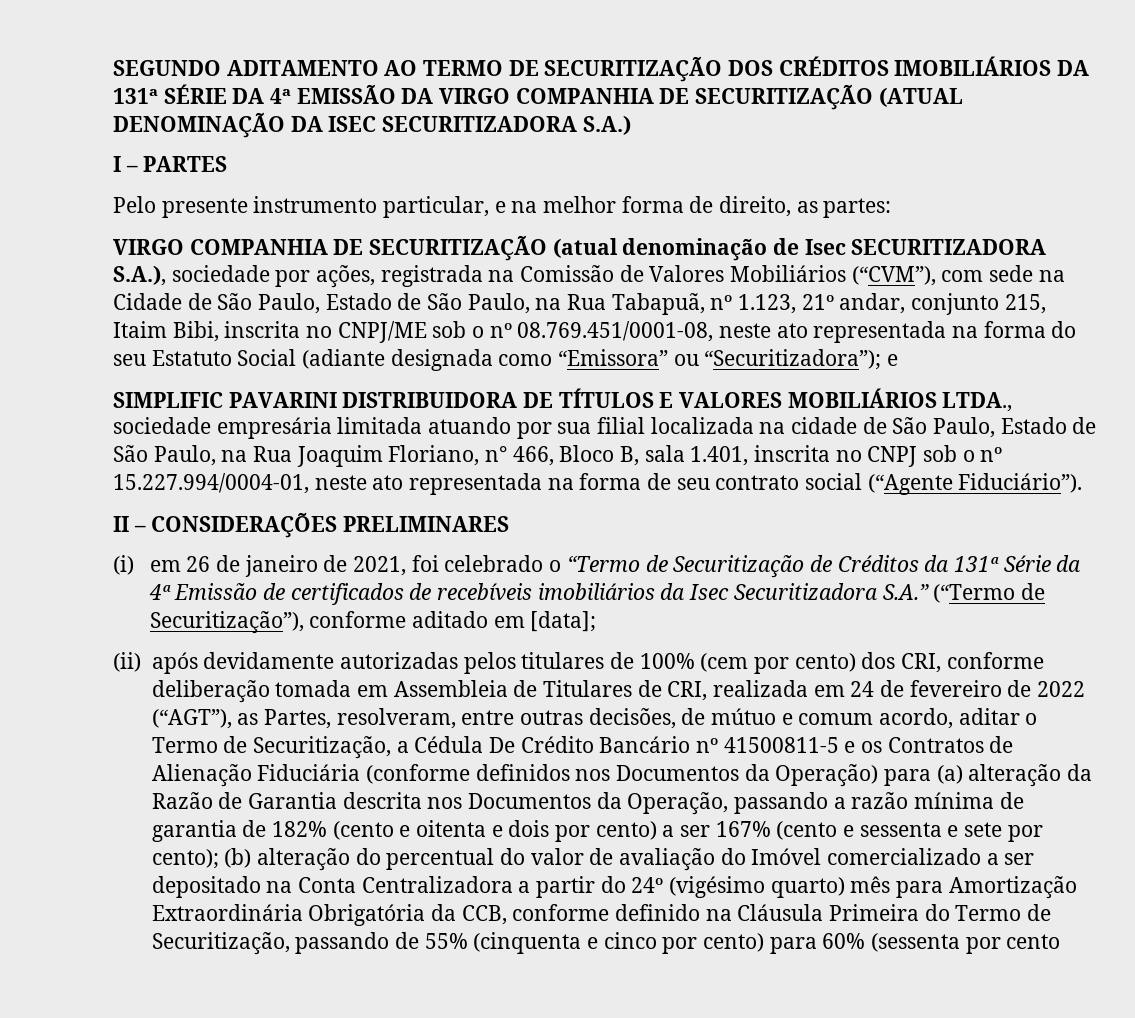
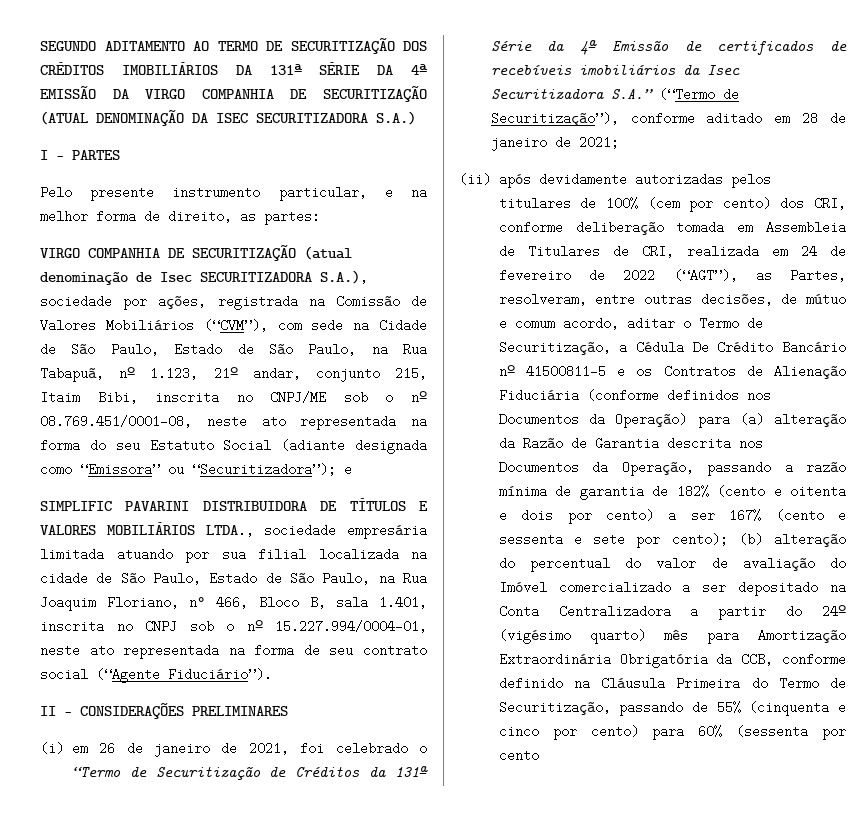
- (i) em 26 de janeiro de 2021, foi celebrado o “Termo de Securitização de Créditos da 131ª Série da 4ª Emissão de certificados de recebíveis imobiliários da Isec Securitizadora S.A.” (“Termo de Securitização”), conforme aditado em [data];
+ (i) em 26 de janeiro de 2021, foi celebrado o “Termo de Securitização de Créditos da 131ª Série da 4ª Emissão de certificados de recebíveis imobiliários da Isec Securitizadora S.A.” (“Termo de Securitização”), conforme aditado em 28 de janeiro de 2021;

